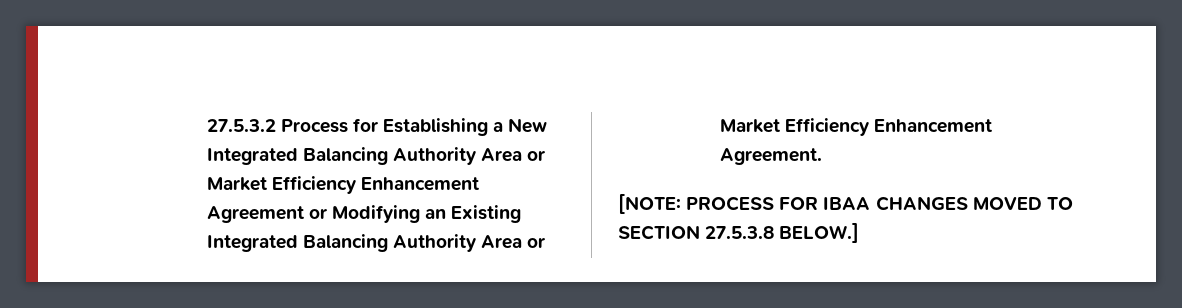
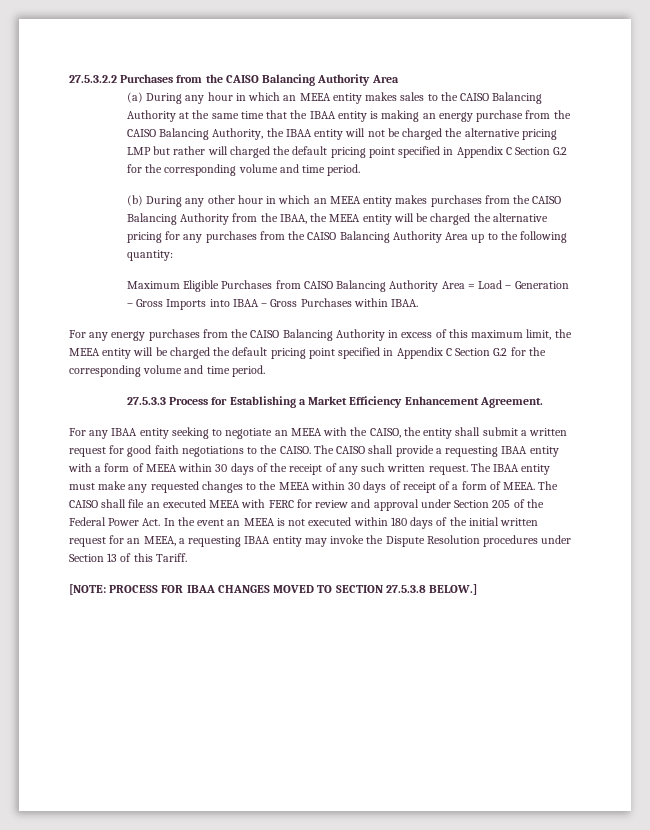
- 27.5.3.2 Process for Establishing a New Integrated Balancing Authority Area or Market Efficiency Enhancement Agreement or Modifying an Existing Integrated Balancing Authority Area or Market Efficiency Enhancement Agreement.
+ 27.5.3.2.2 Purchases from the CAISO Balancing Authority Area
+ (a) During any hour in which an MEEA entity makes sales to the CAISO Balancing Authority at the same time that the IBAA entity is making an energy purchase from the CAISO Balancing Authority, the IBAA entity will not be charged the alternative pricing LMP but rather will charged the default pricing point specified in Appendix C Section G.2 for the corresponding volume and time period.
+ (b) During any other hour in which an MEEA entity makes purchases from the CAISO Balancing Authority from the IBAA, the MEEA entity will be charged the alternative pricing for any purchases from the CAISO Balancing Authority Area up to the following quantity:
+ Maximum Eligible Purchases from CAISO Balancing Authority Area = Load – Generation – Gross Imports into IBAA – Gross Purchases within IBAA.
+ For any energy purchases from the CAISO Balancing Authority in excess of this maximum limit, the MEEA entity will be charged the default pricing point specified in Appendix C Section G.2 for the corresponding volume and time period.
+ 27.5.3.3 Process for Establishing a Market Efficiency Enhancement Agreement.
+ For any IBAA entity seeking to negotiate an MEEA with the CAISO, the entity shall submit a written request for good faith negotiations to the CAISO. The CAISO shall provide a requesting IBAA entity with a form of MEEA within 30 days of the receipt of any such written request. The IBAA entity must make any requested changes to the MEEA within 30 days of receipt of a form of MEEA. The CAISO shall file an executed MEEA with FERC for review and approval under Section 205 of the Federal Power Act. In the event an MEEA is not executed within 180 days of the initial written request for an MEEA, a requesting IBAA entity may invoke the Dispute Resolution procedures under Section 13 of this Tariff.

